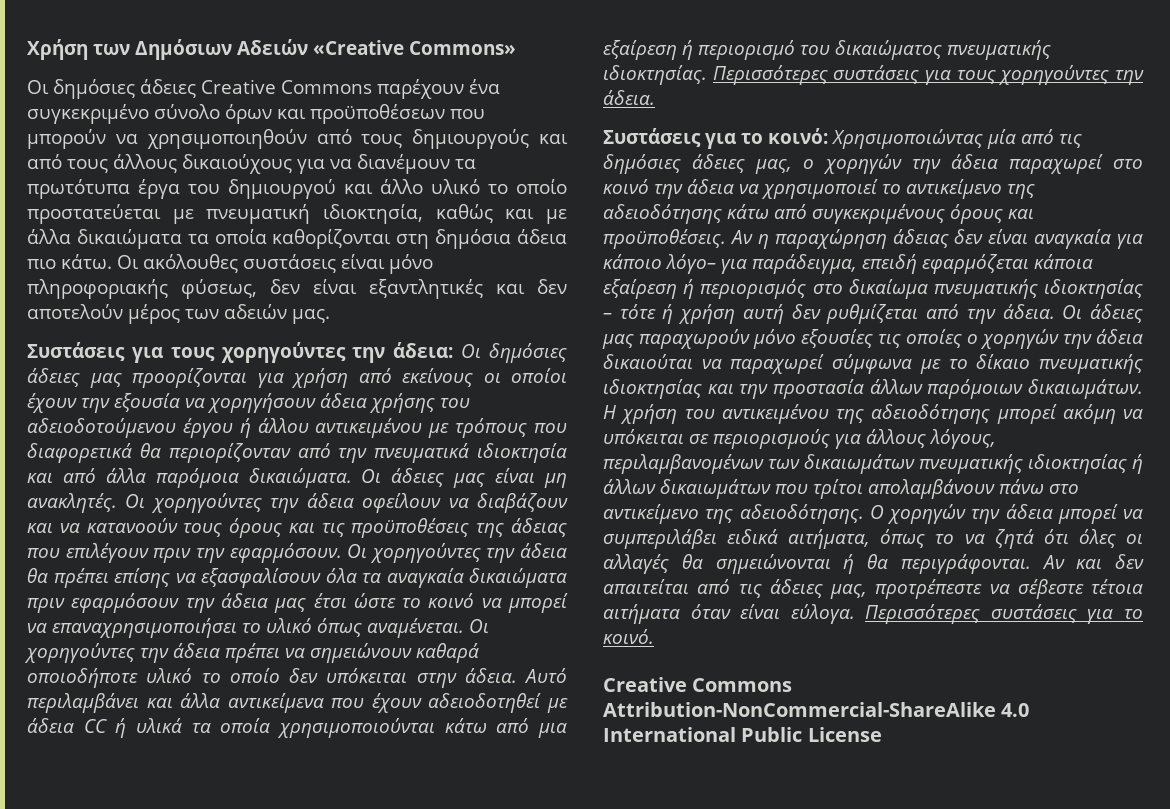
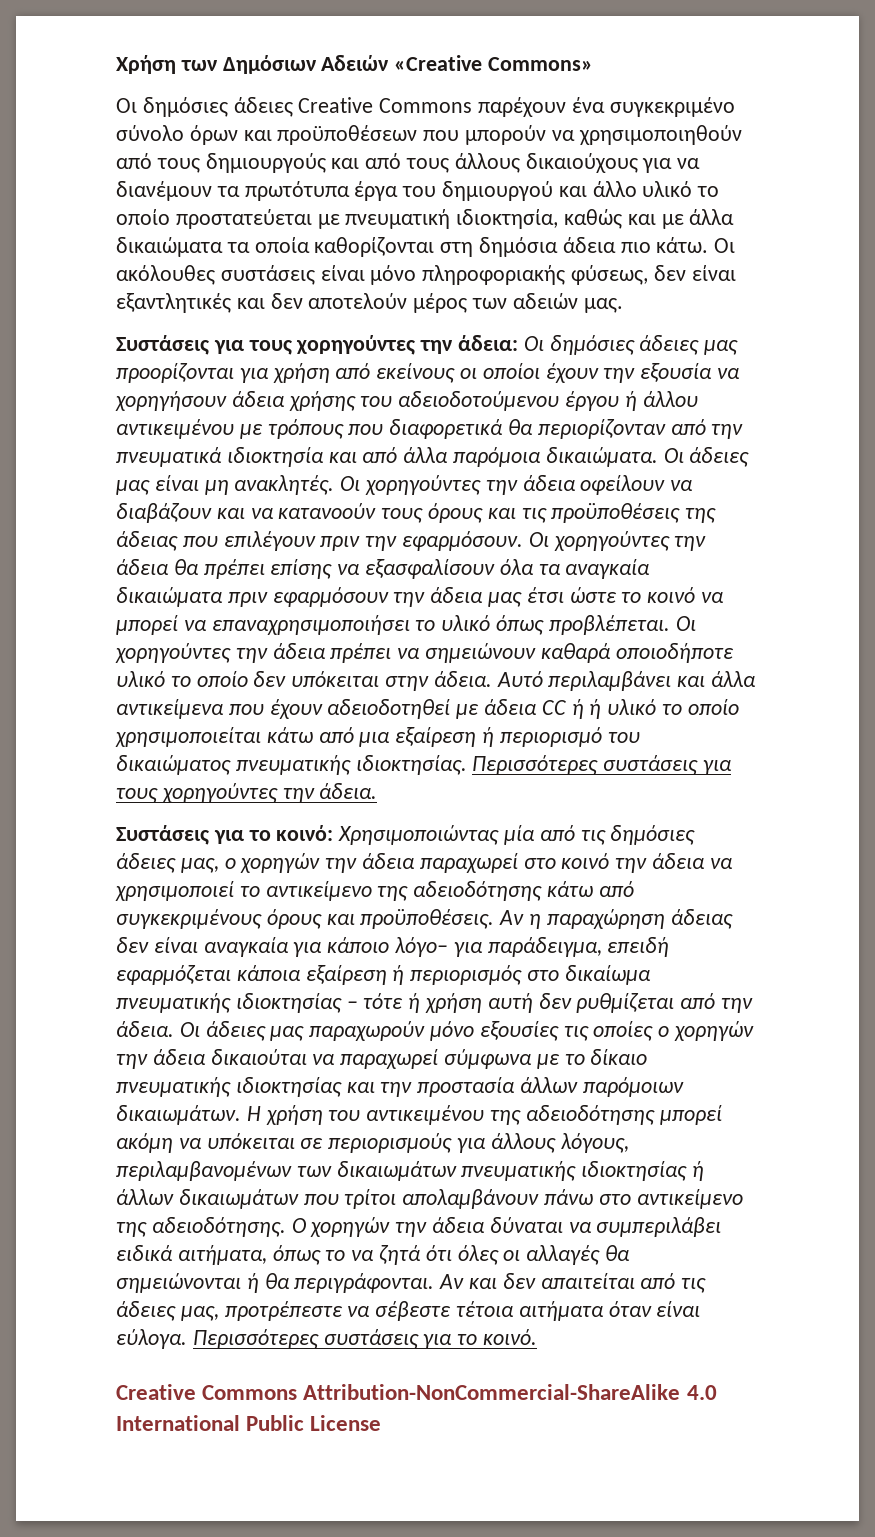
- Οι χορηγούντες την άδεια θα πρέπει επίσης να εξασφαλίσουν όλα τα αναγκαία δικαιώματα πριν εφαρμόσουν την άδεια μας έτσι ώστε το κοινό να μπορεί να επαναχρησιμοποιήσει το υλικό όπως αναμένεται.
+ Οι χορηγούντες την άδεια θα πρέπει επίσης να εξασφαλίσουν όλα τα αναγκαία δικαιώματα πριν εφαρμόσουν την άδεια μας έτσι ώστε το κοινό να μπορεί να επαναχρησιμοποιήσει το υλικό όπως προβλέπεται.
- Αυτό περιλαμβάνει και άλλα αντικείμενα που έχουν αδειοδοτηθεί με άδεια CC ή υλικά τα οποία χρησιμοποιούνται κάτω από μια εξαίρεση ή περιορισμό του δικαιώματος πνευματικής ιδιοκτησίας.
+ Αυτό περιλαμβάνει και άλλα αντικείμενα που έχουν αδειοδοτηθεί με άδεια CC ή ή υλικό το οποίο χρησιμοποιείται κάτω από μια εξαίρεση ή περιορισμό του δικαιώματος πνευματικής ιδιοκτησίας.
- Ο χορηγών την άδεια μπορεί να συμπεριλάβει ειδικά αιτήματα, όπως το να ζητά ότι όλες οι αλλαγές θα σημειώνονται ή θα περιγράφονται.
+ Ο χορηγών την άδεια δύναται να συμπεριλάβει ειδικά αιτήματα, όπως το να ζητά ότι όλες οι αλλαγές θα σημειώνονται ή θα περιγράφονται.

